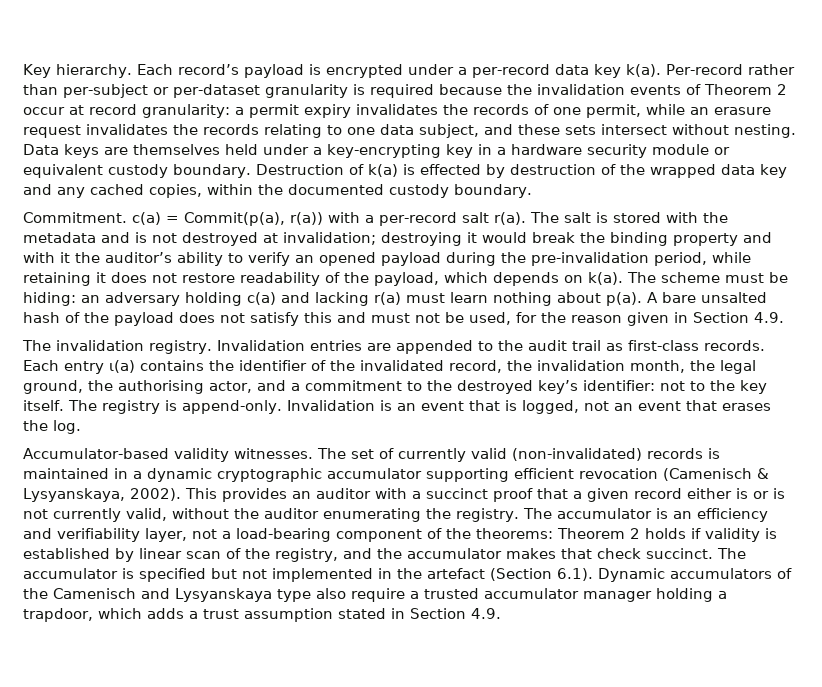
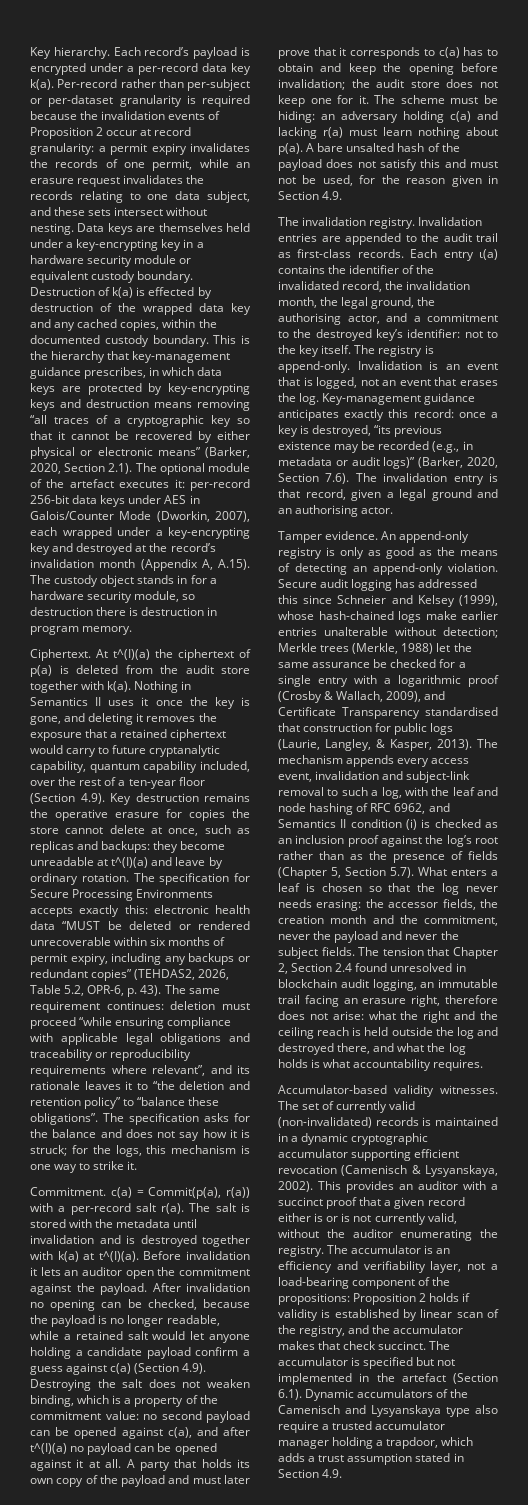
- Per-record rather than per-subject or per-dataset granularity is required because the invalidation events of Theorem 2 occur at record granularity: a permit expiry invalidates the records of one permit, while an erasure request invalidates the records relating to one data subject, and these sets intersect without nesting.
+ Per-record rather than per-subject or per-dataset granularity is required because the invalidation events of Proposition 2 occur at record granularity: a permit expiry invalidates the records of one permit, while an erasure request invalidates the records relating to one data subject, and these sets intersect without nesting.
+ This is the hierarchy that key-management guidance prescribes, in which data keys are protected by key-encrypting keys and destruction means removing “all traces of a cryptographic key so that it cannot be recovered by either physical or electronic means” (Barker, 2020, Section 2.1). The optional module of the artefact executes it: per-record 256-bit data keys under AES in Galois/Counter Mode (Dworkin, 2007), each wrapped under a key-encrypting key and destroyed at the record’s invalidation month (Appendix A, A.15). The custody object stands in for a hardware security module, so destruction there is destruction in program memory.
+ Ciphertext. At t^(I)(a) the ciphertext of p(a) is deleted from the audit store together with k(a). Nothing in Semantics II uses it once the key is gone, and deleting it removes the exposure that a retained ciphertext would carry to future cryptanalytic capability, quantum capability included, over the rest of a ten-year floor (Section 4.9). Key destruction remains the operative erasure for copies the store cannot delete at once, such as replicas and backups: they become unreadable at t^(I)(a) and leave by ordinary rotation. The specification for Secure Processing Environments accepts exactly this: electronic health data “MUST be deleted or rendered unrecoverable within six months of permit expiry, including any backups or redundant copies” (TEHDAS2, 2026, Table 5.2, OPR-6, p. 43). The same requirement continues: deletion must proceed “while ensuring compliance with applicable legal obligations and traceability or reproducibility requirements where relevant”, and its rationale leaves it to “the deletion and retention policy” to “balance these obligations”. The specification asks for the balance and does not say how it is struck; for the logs, this mechanism is one way to strike it.
- The salt is stored with the metadata and is not destroyed at invalidation; destroying it would break the binding property and with it the auditor’s ability to verify an opened payload during the pre-invalidation period, while retaining it does not restore readability of the payload, which depends on k(a).
+ The salt is stored with the metadata until invalidation and is destroyed together with k(a) at t^(I)(a). Before invalidation it lets an auditor open the commitment against the payload. After invalidation no opening can be checked, because the payload is no longer readable, while a retained salt would let anyone holding a candidate payload confirm a guess against c(a) (Section 4.9). Destroying the salt does not weaken binding, which is a property of the commitment value: no second payload can be opened against c(a), and after t^(I)(a) no payload can be opened against it at all. A party that holds its own copy of the payload and must later prove that it corresponds to c(a) has to obtain and keep the opening before invalidation; the audit store does not keep one for it.
+ Key-management guidance anticipates exactly this record: once a key is destroyed, “its previous existence may be recorded (e.g., in metadata or audit logs)” (Barker, 2020, Section 7.6). The invalidation entry is that record, given a legal ground and an authorising actor.
+ Tamper evidence. An append-only registry is only as good as the means of detecting an append-only violation. Secure audit logging has addressed this since Schneier and Kelsey (1999), whose hash-chained logs make earlier entries unalterable without detection; Merkle trees (Merkle, 1988) let the same assurance be checked for a single entry with a logarithmic proof (Crosby & Wallach, 2009), and Certificate Transparency standardised that construction for public logs (Laurie, Langley, & Kasper, 2013). The mechanism appends every access event, invalidation and subject-link removal to such a log, with the leaf and node hashing of RFC 6962, and Semantics II condition (i) is checked as an inclusion proof against the log’s root rather than as the presence of fields (Chapter 5, Section 5.7). What enters a leaf is chosen so that the log never needs erasing: the accessor fields, the creation month and the commitment, never the payload and never the subject fields. The tension that Chapter 2, Section 2.4 found unresolved in blockchain audit logging, an immutable trail facing an erasure right, therefore does not arise: what the right and the ceiling reach is held outside the log and destroyed there, and what the log holds is what accountability requires.
- The accumulator is an efficiency and verifiability layer, not a load-bearing component of the theorems: Theorem 2 holds if validity is established by linear scan of the registry, and the accumulator makes that check succinct.
+ The accumulator is an efficiency and verifiability layer, not a load-bearing component of the propositions: Proposition 2 holds if validity is established by linear scan of the registry, and the accumulator makes that check succinct.

